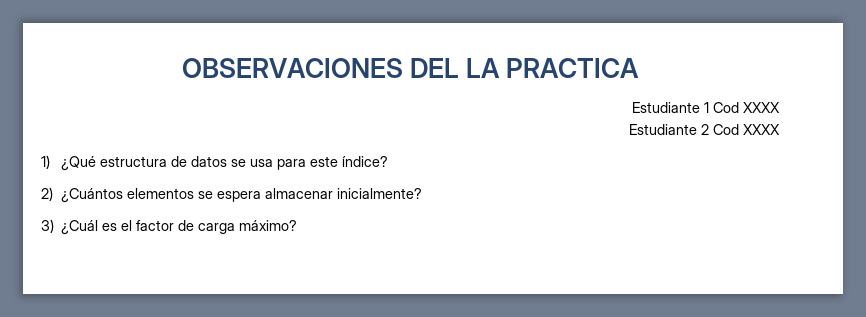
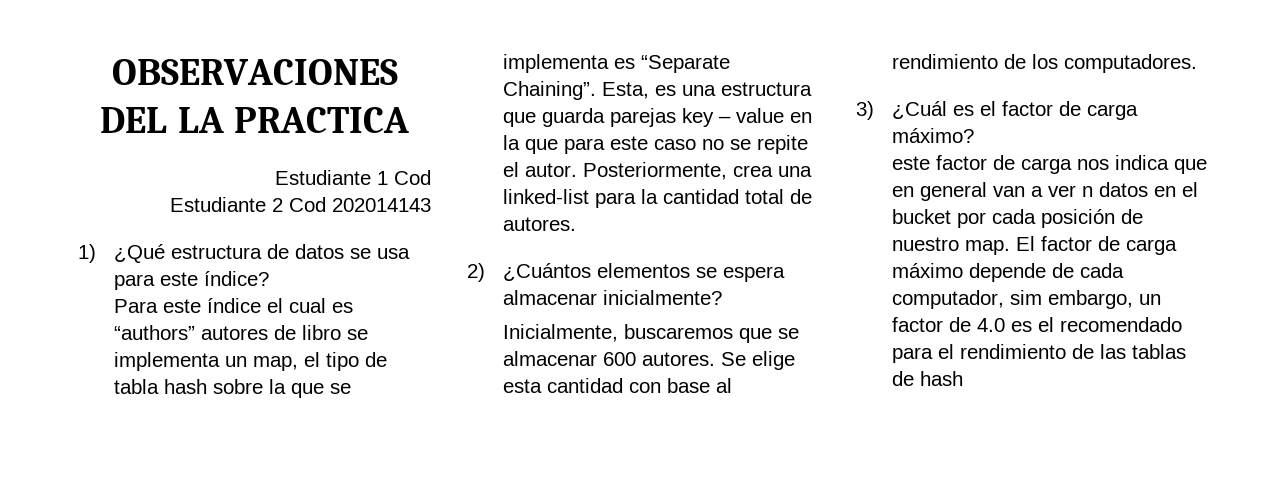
- Estudiante 1 Cod XXXX
+ Estudiante 1 Cod
- Estudiante 2 Cod XXXX
+ Estudiante 2 Cod 202014143
+ Para este índice el cual es “authors” autores de libro se implementa un map, el tipo de tabla hash sobre la que se implementa es “Separate Chaining”. Esta, es una estructura que guarda parejas key – value en la que para este caso no se repite el autor. Posteriormente, crea una linked-list para la cantidad total de autores.
+ Inicialmente, buscaremos que se almacenar 600 autores. Se elige esta cantidad con base al rendimiento de los computadores.
+ este factor de carga nos indica que en general van a ver n datos en el bucket por cada posición de nuestro map. El factor de carga máximo depende de cada computador, sim embargo, un factor de 4.0 es el recomendado para el rendimiento de las tablas de hash

